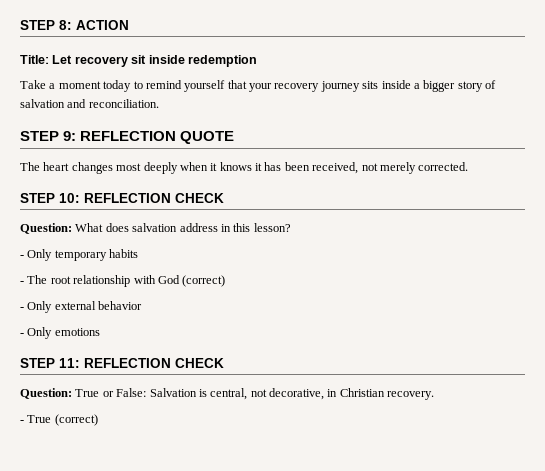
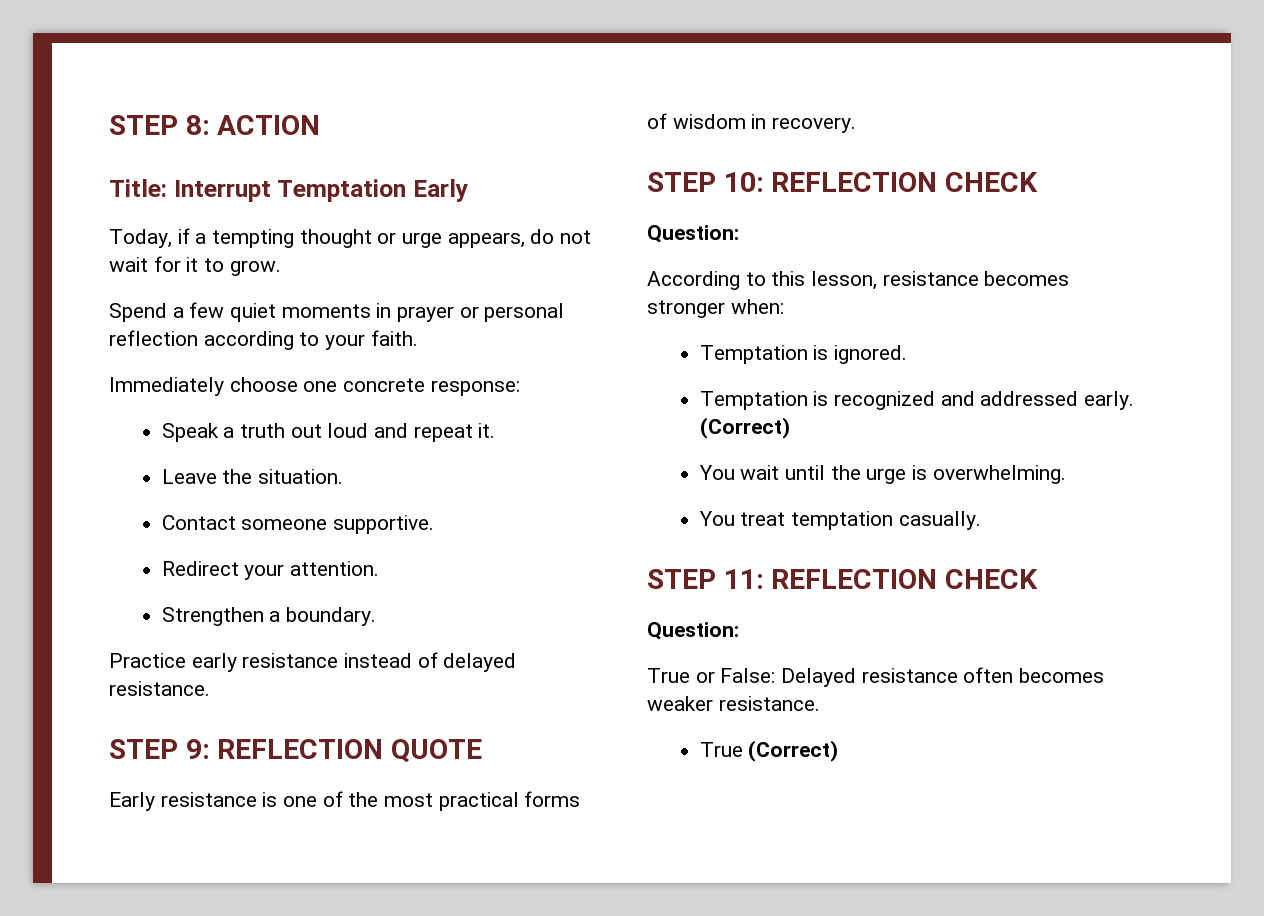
- Title: Let recovery sit inside redemption
- Take a moment today to remind yourself that your recovery journey sits inside a bigger story of salvation and reconciliation.
+ Title: Interrupt Temptation Early
+ Today, if a tempting thought or urge appears, do not wait for it to grow.
+ Spend a few quiet moments in prayer or personal reflection according to your faith.
+ Immediately choose one concrete response:
+ Speak a truth out loud and repeat it.
+ Leave the situation.
+ Contact someone supportive.
+ Redirect your attention.
+ Strengthen a boundary.
+ Practice early resistance instead of delayed resistance.
  STEP 9: REFLECTION QUOTE
- The heart changes most deeply when it knows it has been received, not merely corrected.
+ Early resistance is one of the most practical forms of wisdom in recovery.
  STEP 10: REFLECTION CHECK
- Question: What does salvation address in this lesson?
- - Only temporary habits
- - The root relationship with God (correct)
- - Only external behavior
- - Only emotions
+ Question:
+ According to this lesson, resistance becomes stronger when:
+ Temptation is ignored.
+ Temptation is recognized and addressed early. (Correct)
+ You wait until the urge is overwhelming.
+ You treat temptation casually.
  STEP 11: REFLECTION CHECK
- Question: True or False: Salvation is central, not decorative, in Christian recovery.
- - True (correct)
+ Question:
+ True or False: Delayed resistance often becomes weaker resistance.
+ True (Correct)

